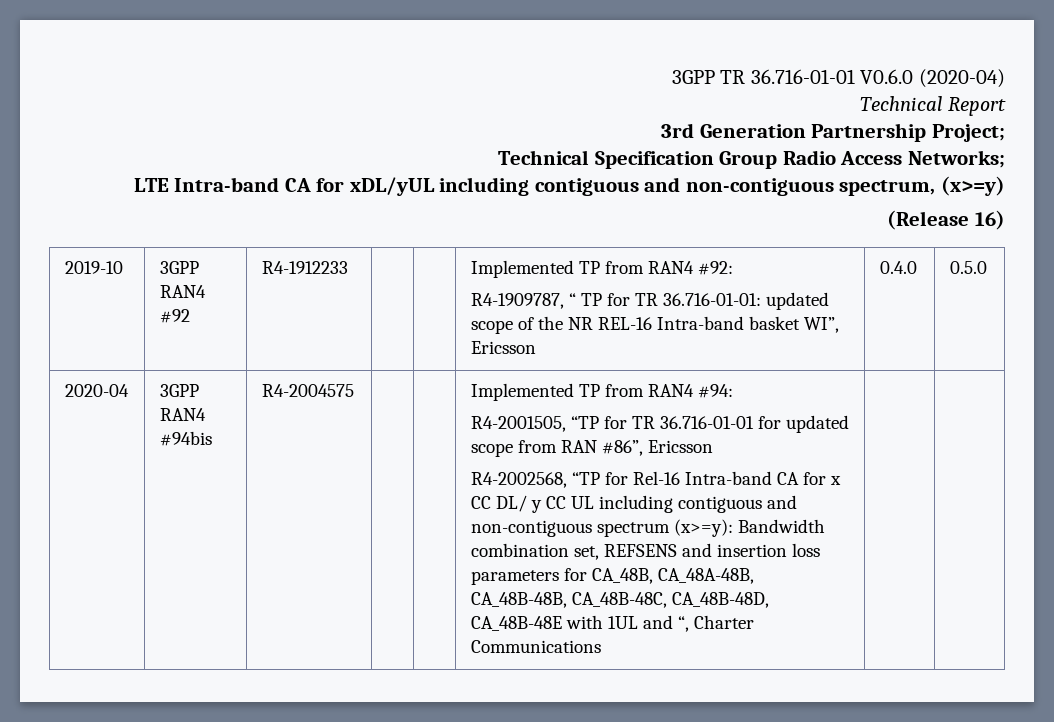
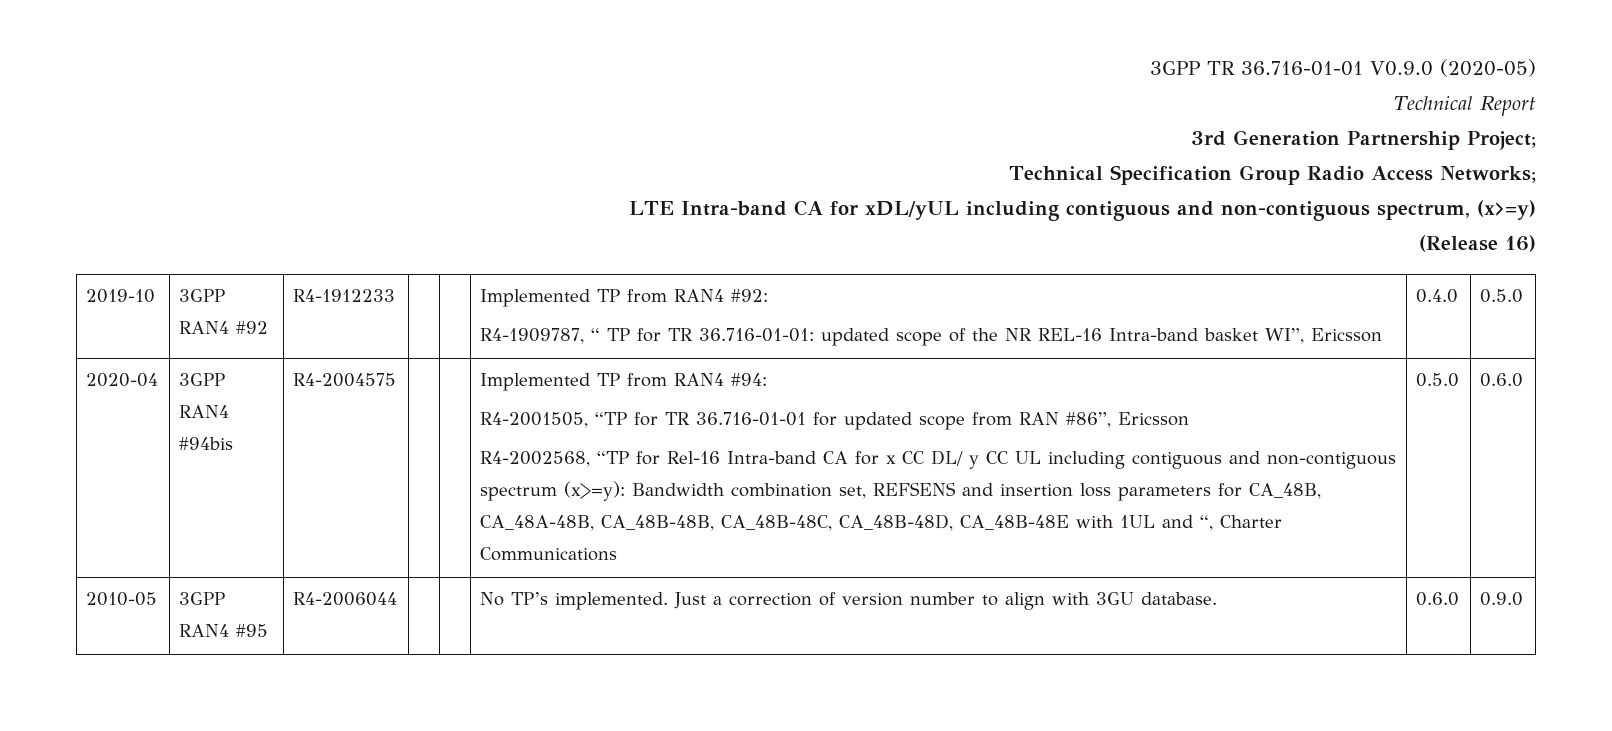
- 3GPP TR 36.716-01-01 V0.6.0 (2020-04)
+ 3GPP TR 36.716-01-01 V0.9.0 (2020-05)
+ 0.5.0 | 0.6.0
+ 2010-05 | 3GPP RAN4 #95 | R4-2006044 | | | No TP’s implemented. Just a correction of version number to align with 3GU database. | 0.6.0 | 0.9.0

